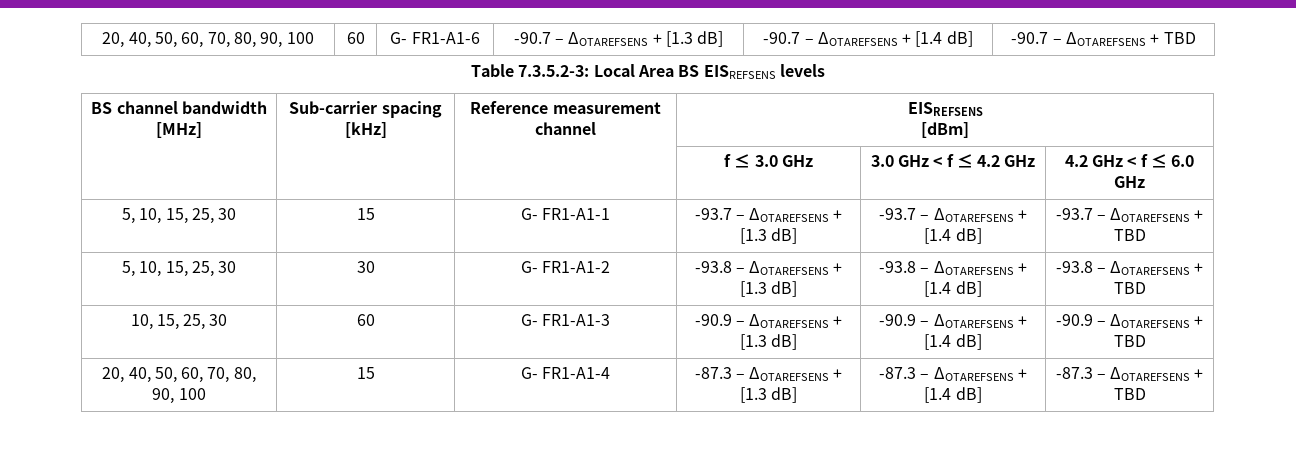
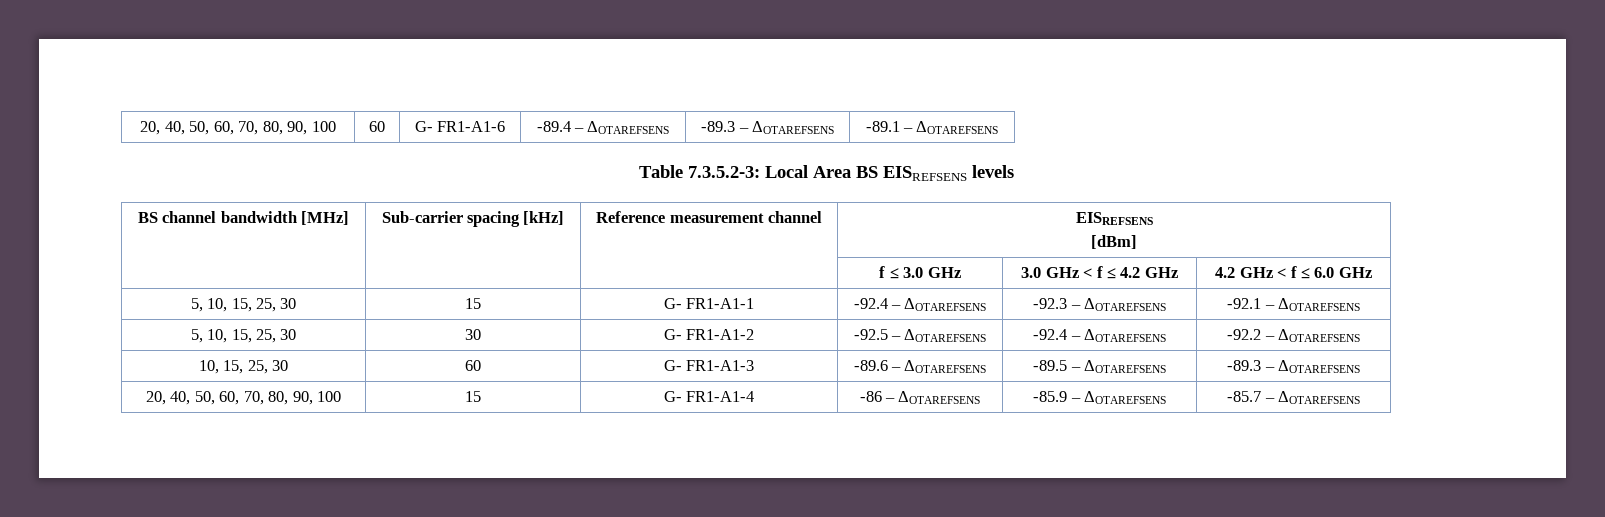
- 20, 40, 50, 60, 70, 80, 90, 100 | 60 | G- FR1-A1-6 | -90.7 – ΔOTAREFSENS + [1.3 dB] | -90.7 – ΔOTAREFSENS + [1.4 dB] | -90.7 – ΔOTAREFSENS + TBD
+ 20, 40, 50, 60, 70, 80, 90, 100 | 60 | G- FR1-A1-6 | -89.4 – ΔOTAREFSENS | -89.3 – ΔOTAREFSENS | -89.1 – ΔOTAREFSENS
- 5, 10, 15, 25, 30 | 15 | G- FR1-A1-1 | -93.7 – ΔOTAREFSENS + [1.3 dB] | -93.7 – ΔOTAREFSENS + [1.4 dB] | -93.7 – ΔOTAREFSENS + TBD
+ 5, 10, 15, 25, 30 | 15 | G- FR1-A1-1 | -92.4 – ΔOTAREFSENS | -92.3 – ΔOTAREFSENS | -92.1 – ΔOTAREFSENS
- 5, 10, 15, 25, 30 | 30 | G- FR1-A1-2 | -93.8 – ΔOTAREFSENS + [1.3 dB] | -93.8 – ΔOTAREFSENS + [1.4 dB] | -93.8 – ΔOTAREFSENS + TBD
+ 5, 10, 15, 25, 30 | 30 | G- FR1-A1-2 | -92.5 – ΔOTAREFSENS | -92.4 – ΔOTAREFSENS | -92.2 – ΔOTAREFSENS
- 10, 15, 25, 30 | 60 | G- FR1-A1-3 | -90.9 – ΔOTAREFSENS + [1.3 dB] | -90.9 – ΔOTAREFSENS + [1.4 dB] | -90.9 – ΔOTAREFSENS + TBD
+ 10, 15, 25, 30 | 60 | G- FR1-A1-3 | -89.6 – ΔOTAREFSENS | -89.5 – ΔOTAREFSENS | -89.3 – ΔOTAREFSENS
- 20, 40, 50, 60, 70, 80, 90, 100 | 15 | G- FR1-A1-4 | -87.3 – ΔOTAREFSENS + [1.3 dB] | -87.3 – ΔOTAREFSENS + [1.4 dB] | -87.3 – ΔOTAREFSENS + TBD
+ 20, 40, 50, 60, 70, 80, 90, 100 | 15 | G- FR1-A1-4 | -86 – ΔOTAREFSENS | -85.9 – ΔOTAREFSENS | -85.7 – ΔOTAREFSENS

